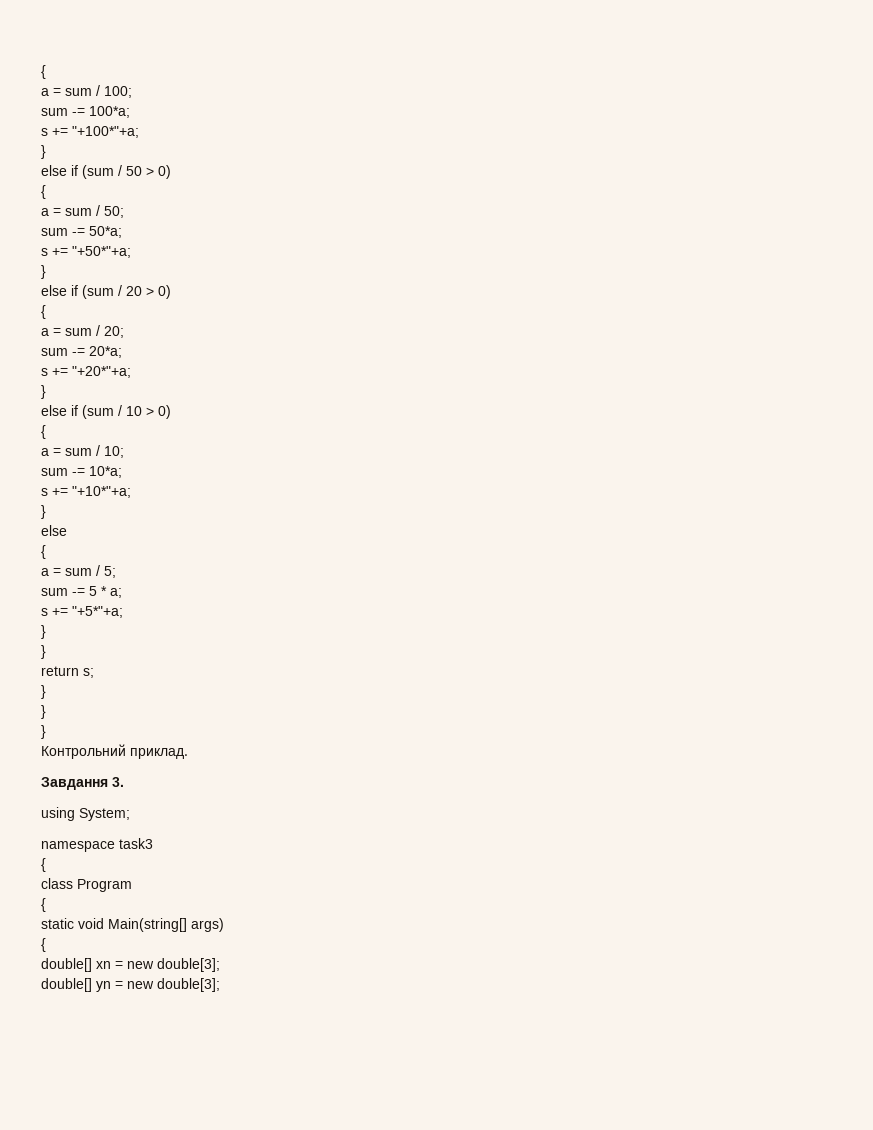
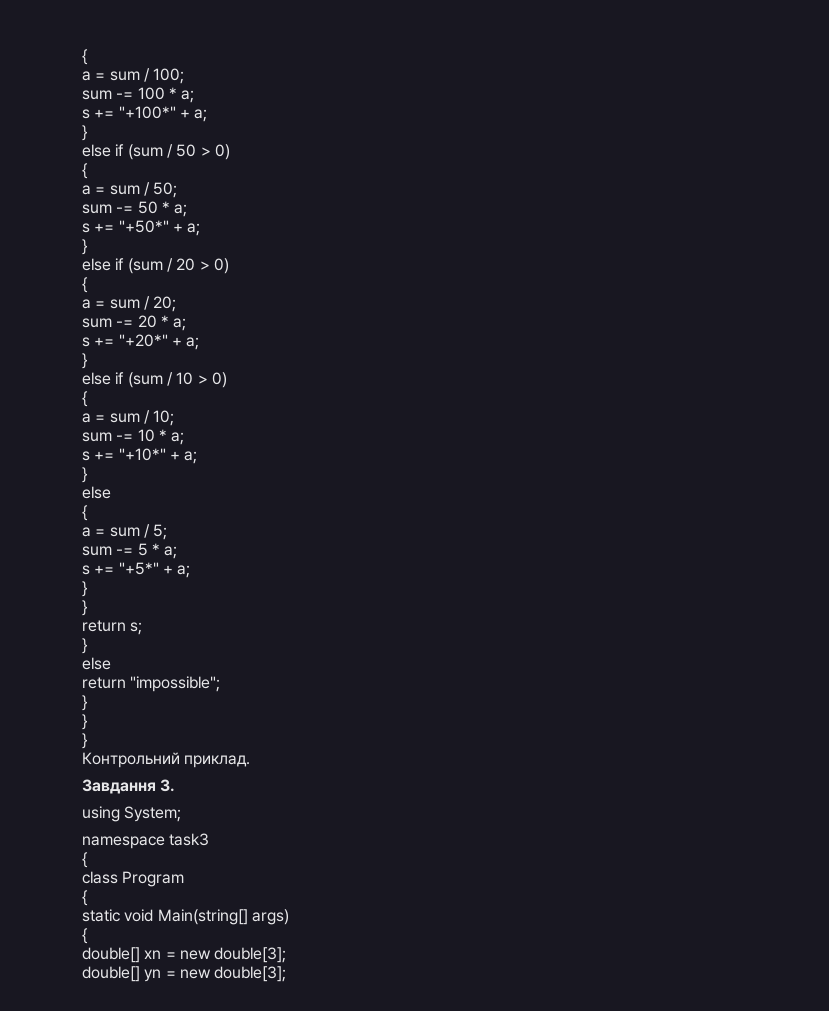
- sum -= 100*a;
- s += "+100*"+a;
+ sum -= 100 * a;
+ s += "+100*" + a;
- sum -= 50*a;
- s += "+50*"+a;
+ sum -= 50 * a;
+ s += "+50*" + a;
- sum -= 20*a;
- s += "+20*"+a;
+ sum -= 20 * a;
+ s += "+20*" + a;
- sum -= 10*a;
- s += "+10*"+a;
+ sum -= 10 * a;
+ s += "+10*" + a;
- s += "+5*"+a;
+ s += "+5*" + a;
  return s;
+ }
+ else
+ return "impossible";

